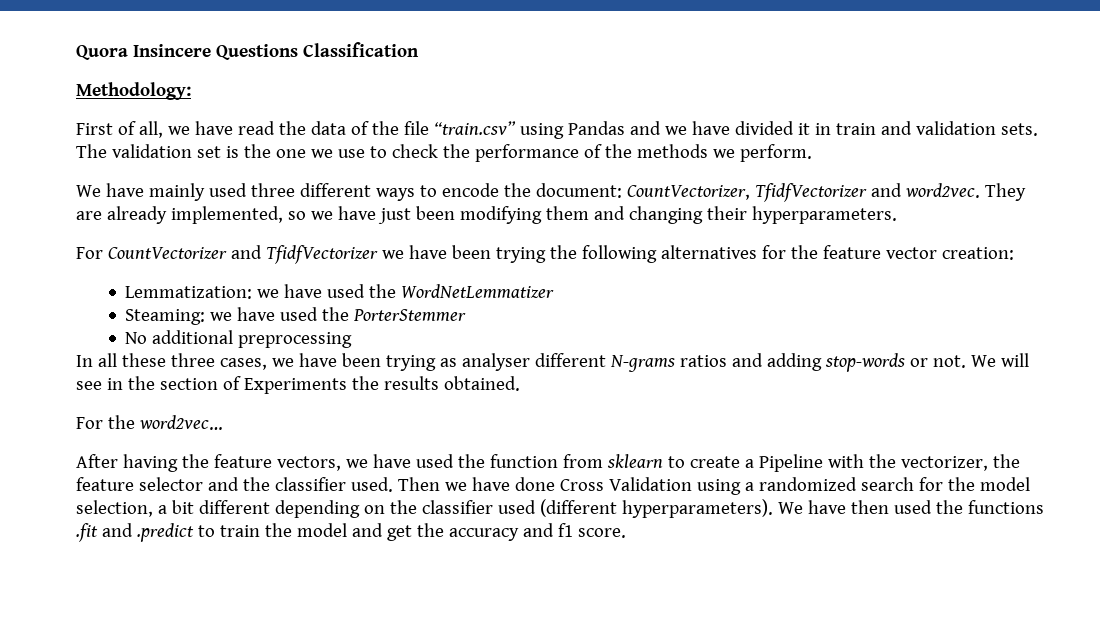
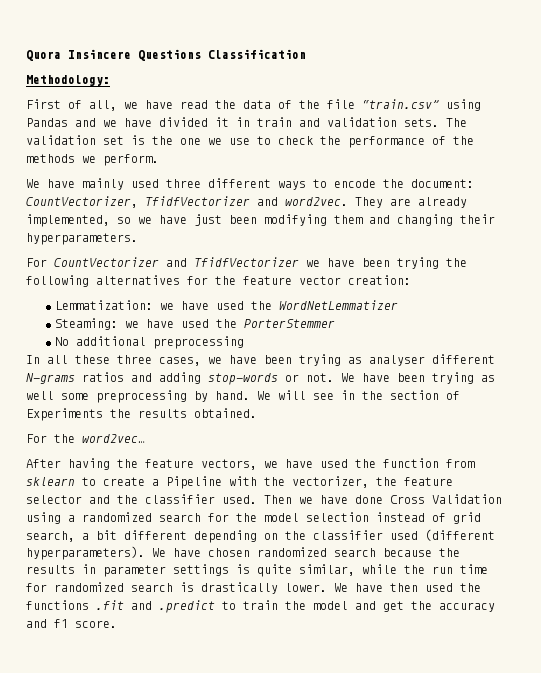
- We will see in the section of Experiments the results obtained.
+ We have been trying as well some preprocessing by hand. We will see in the section of Experiments the results obtained.
- Then we have done Cross Validation using a randomized search for the model selection, a bit different depending on the classifier used (different hyperparameters).
+ Then we have done Cross Validation using a randomized search for the model selection instead of grid search, a bit different depending on the classifier used (different hyperparameters).
- We have then used the functions .fit and .predict to train the model and get the accuracy and f1 score.
+ We have chosen randomized search because the results in parameter settings is quite similar, while the run time for randomized search is drastically lower. We have then used the functions .fit and .predict to train the model and get the accuracy and f1 score.

